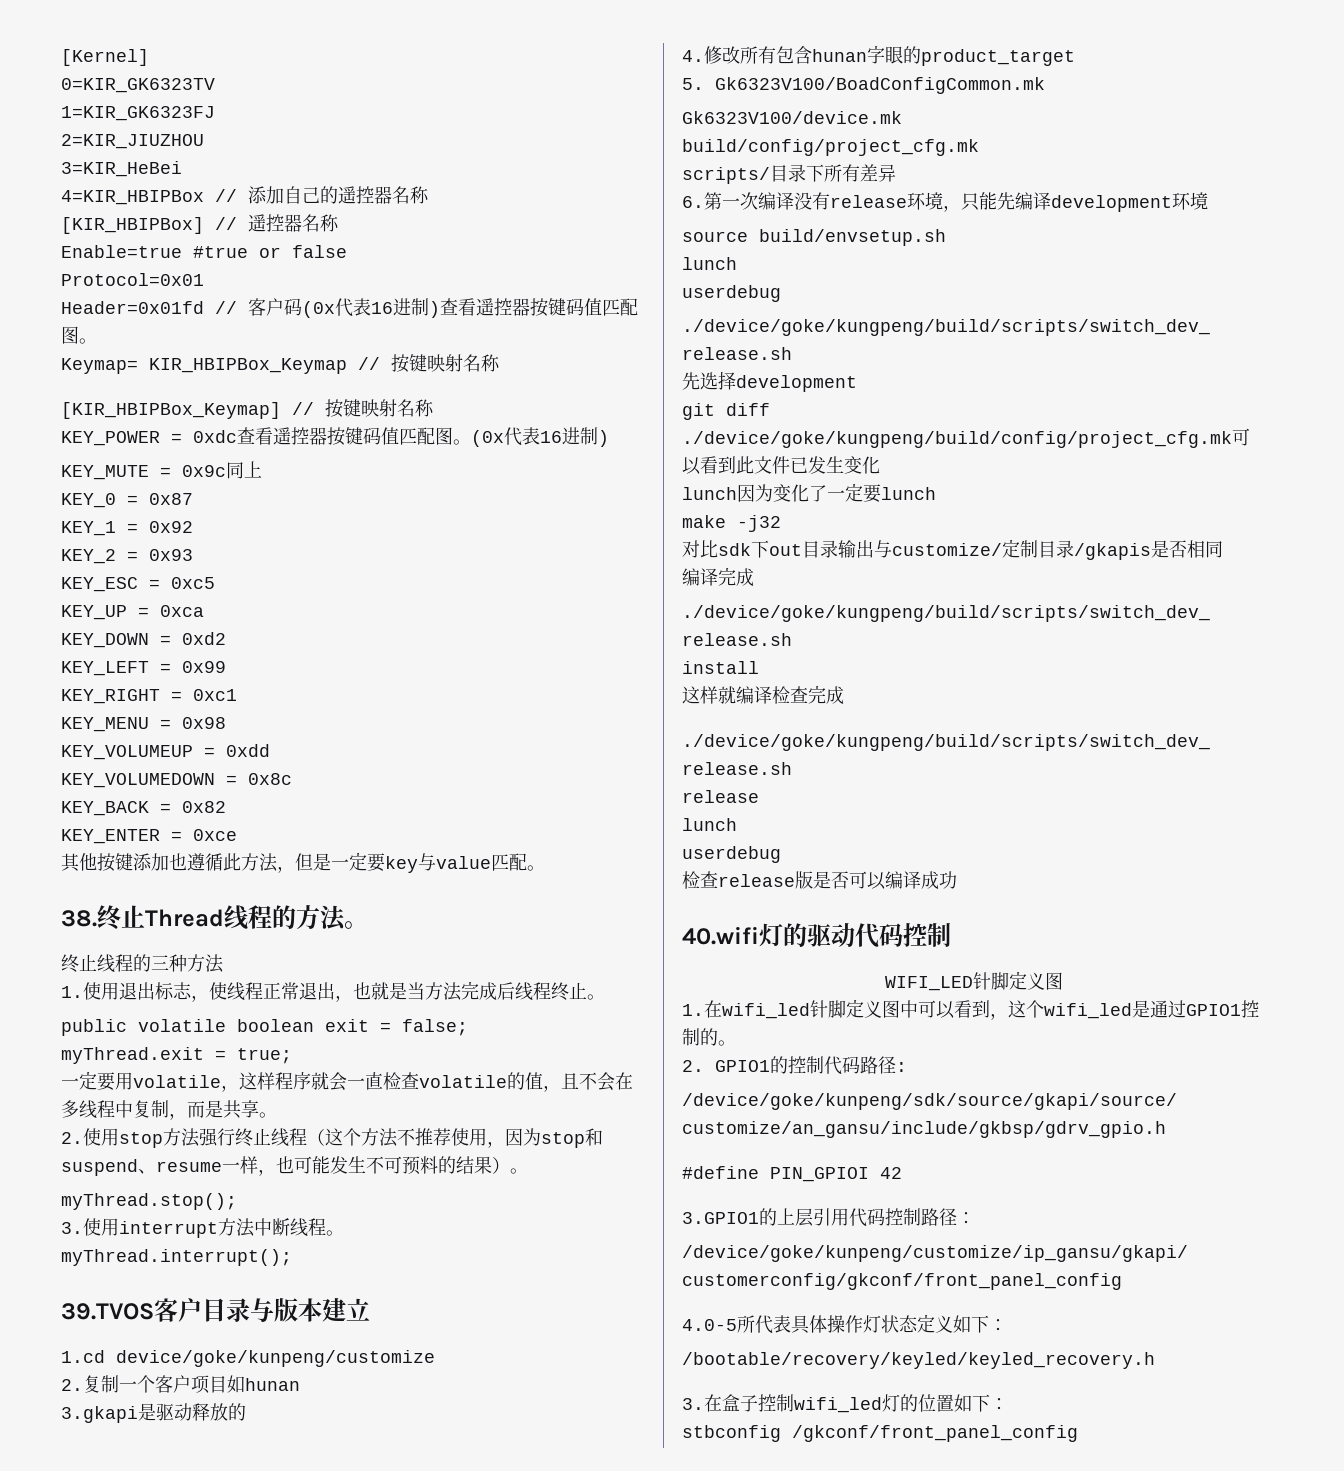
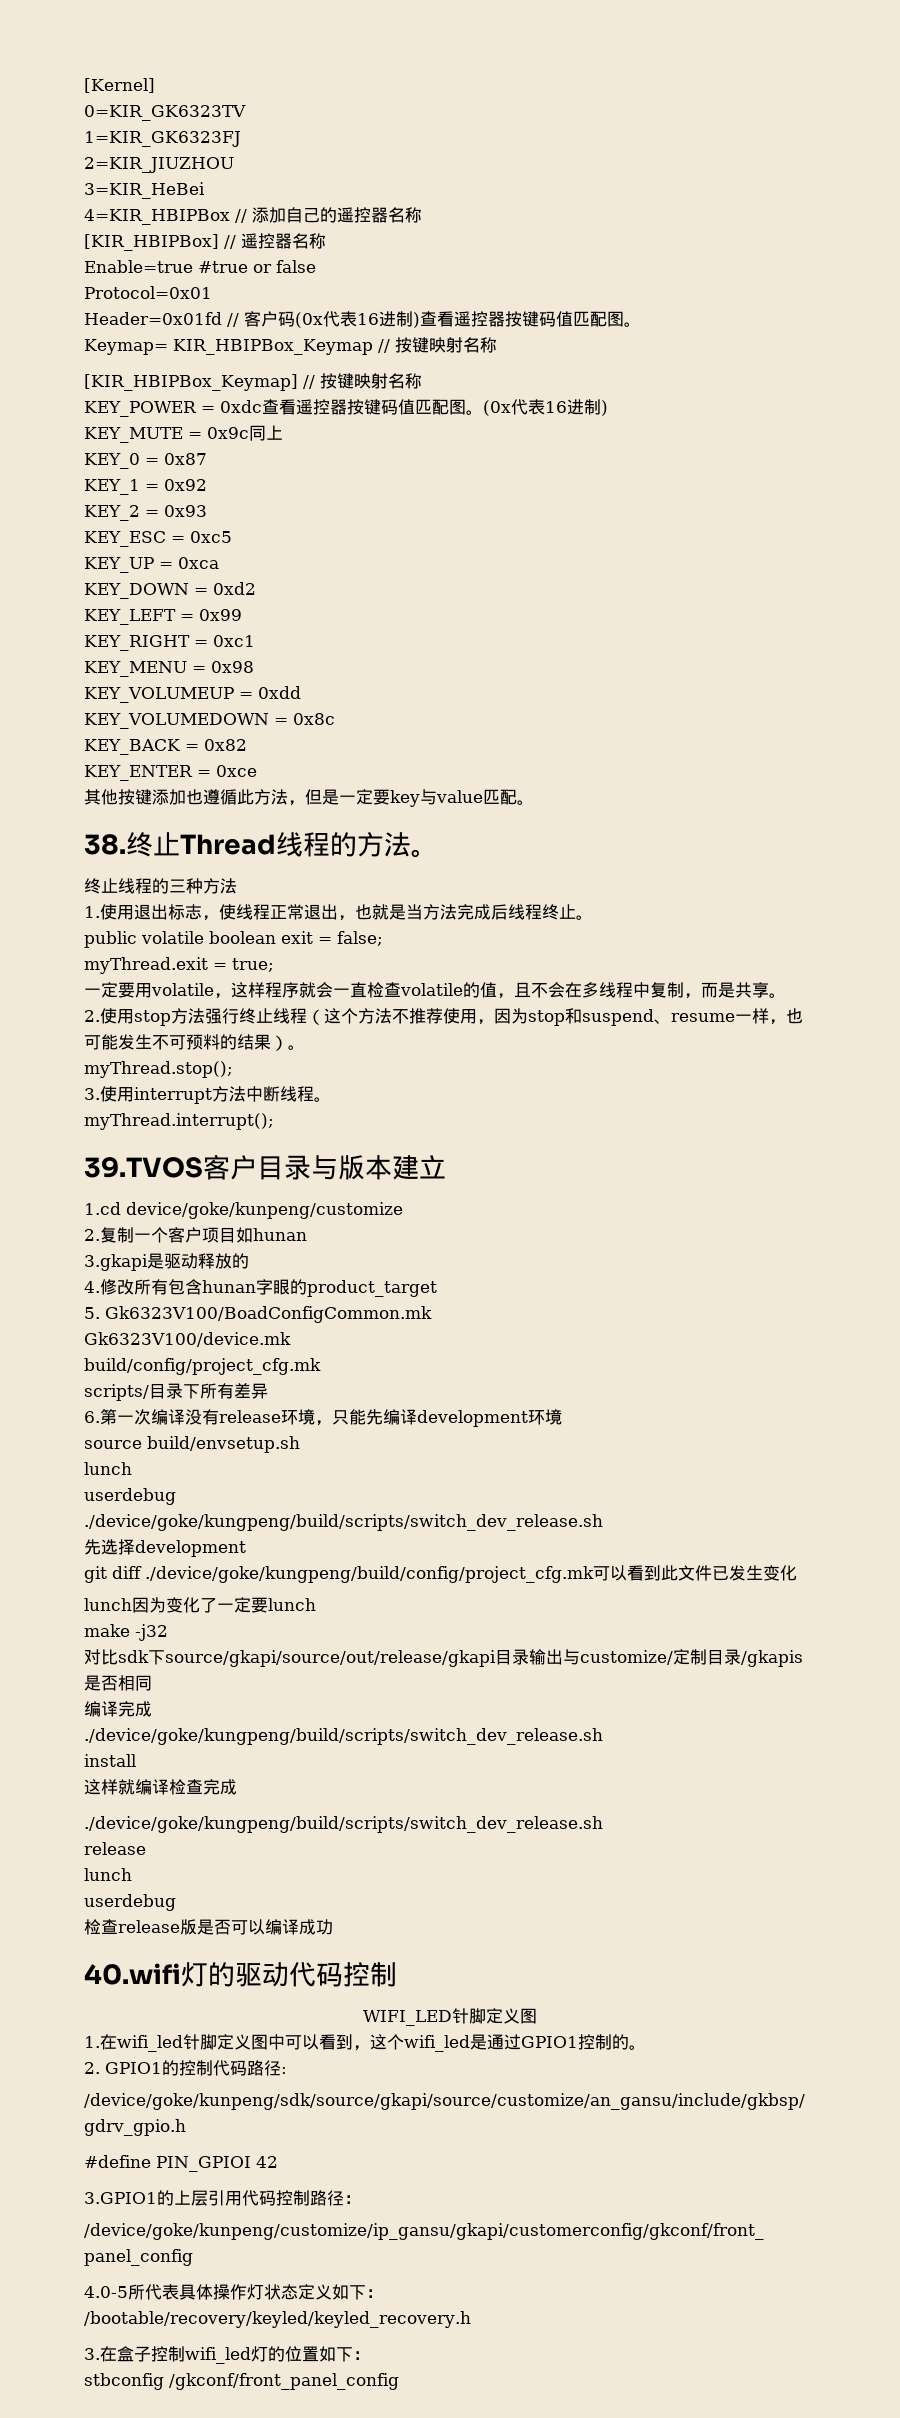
- 对比sdk下out目录输出与customize/定制目录/gkapis是否相同
+ 对比sdk下source/gkapi/source/out/release/gkapi目录输出与customize/定制目录/gkapis是否相同

